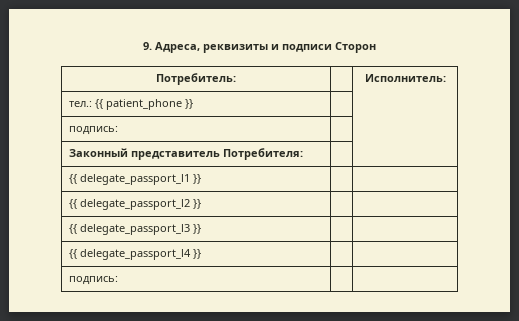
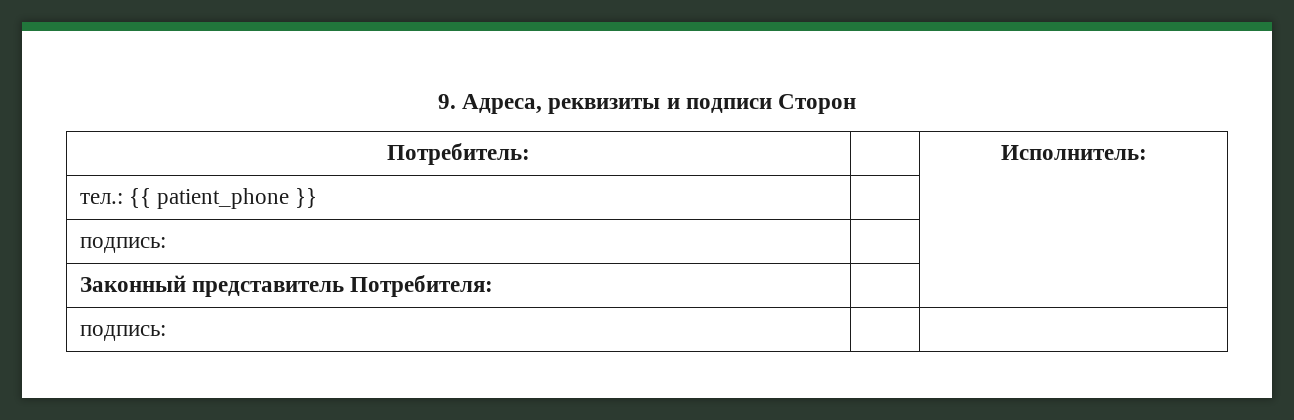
- {{ delegate_passport_l1 }} | |
- {{ delegate_passport_l2 }} | |
- {{ delegate_passport_l3 }} | |
- {{ delegate_passport_l4 }} | |

